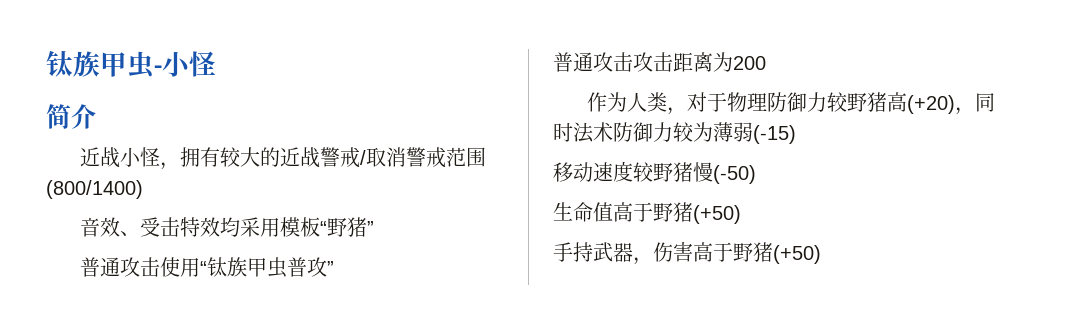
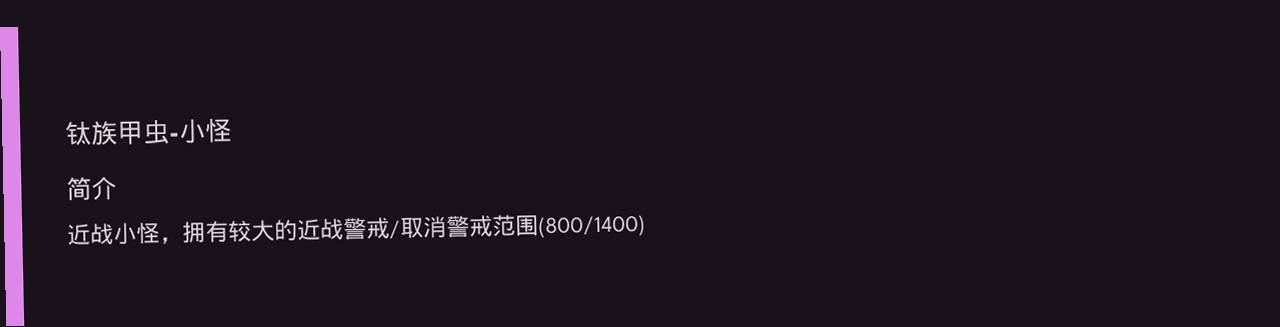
- 音效、受击特效均采用模板“野猪”
- 普通攻击使用“钛族甲虫普攻”
- 普通攻击攻击距离为200
- 作为人类，对于物理防御力较野猪高(+20)，同时法术防御力较为薄弱(-15)
- 移动速度较野猪慢(-50)
- 生命值高于野猪(+50)
- 手持武器，伤害高于野猪(+50)

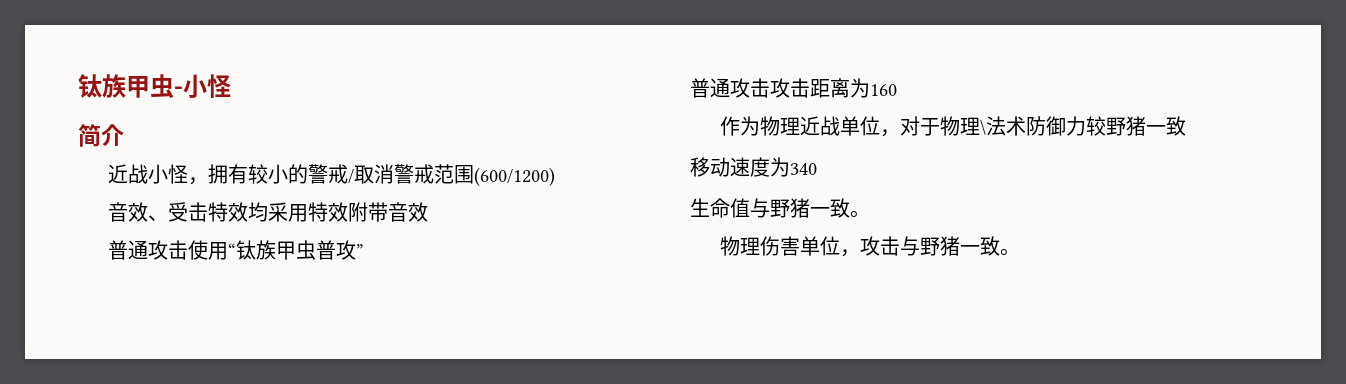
- 近战小怪，拥有较大的近战警戒/取消警戒范围(800/1400)
+ 近战小怪，拥有较小的警戒/取消警戒范围(600/1200)
+ 音效、受击特效均采用特效附带音效
+ 普通攻击使用“钛族甲虫普攻”
+ 普通攻击攻击距离为160
+ 作为物理近战单位，对于物理\法术防御力较野猪一致
+ 移动速度为340
+ 生命值与野猪一致。
+ 物理伤害单位，攻击与野猪一致。

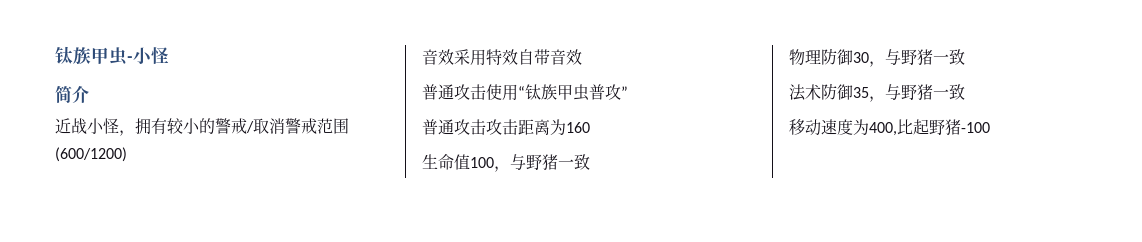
- 音效、受击特效均采用特效附带音效
+ 音效采用特效自带音效
- 作为物理近战单位，对于物理\法术防御力较野猪一致
+ 生命值100，与野猪一致
+ 物理防御30，与野猪一致
+ 法术防御35，与野猪一致
- 移动速度为340
- 生命值与野猪一致。
- 物理伤害单位，攻击与野猪一致。
+ 移动速度为400,比起野猪-100

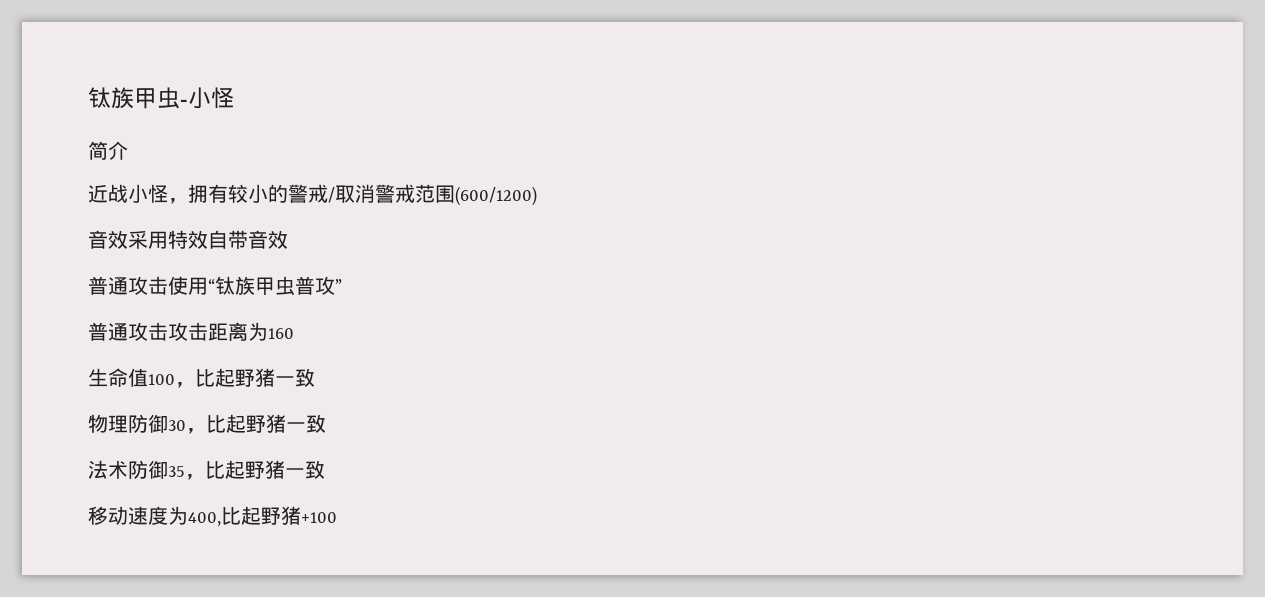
- 生命值100，与野猪一致
+ 生命值100，比起野猪一致
- 物理防御30，与野猪一致
+ 物理防御30，比起野猪一致
- 法术防御35，与野猪一致
+ 法术防御35，比起野猪一致
- 移动速度为400,比起野猪-100
+ 移动速度为400,比起野猪+100

